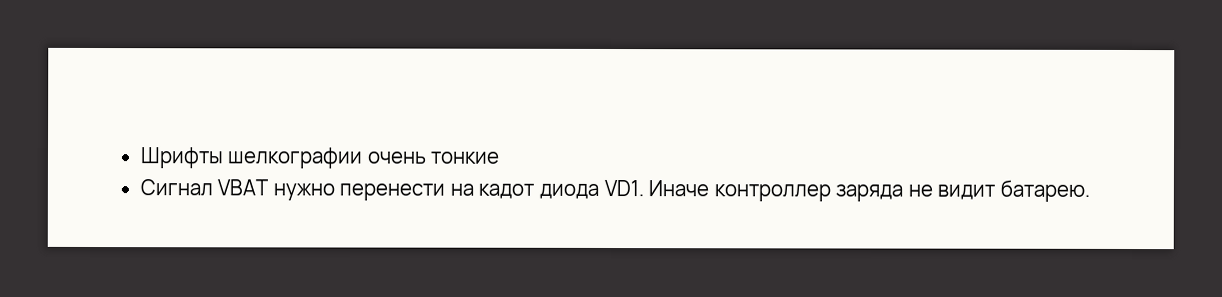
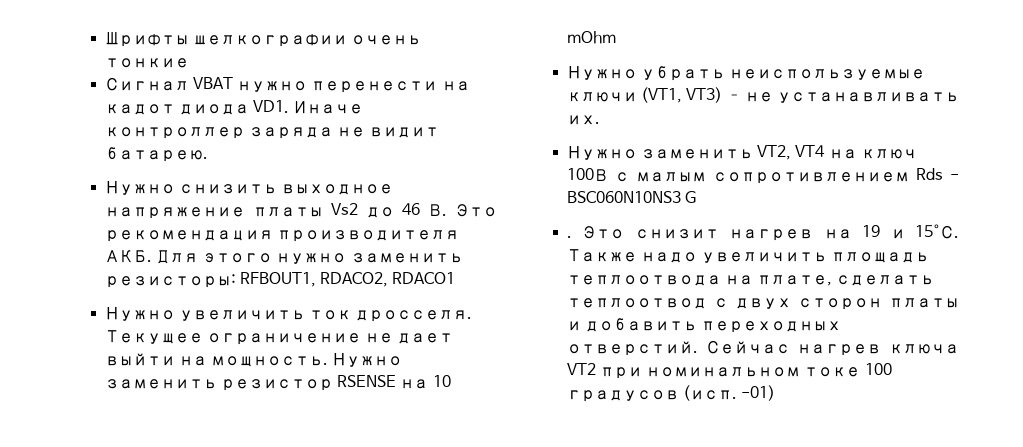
+ Нужно снизить выходное напряжение платы Vs2 до 46 В. Это рекомендация производителя АКБ. Для этого нужно заменить резисторы: RFBOUT1, RDACO2, RDACO1
+ Нужно увеличить ток дросселя. Текущее ограничение не дает выйти на мощность. Нужно заменить резистор RSENSE на 10 mOhm
+ Нужно убрать неиспользуемые ключи (VT1, VT3) – не устанавливать их.
+ Нужно заменить VT2, VT4 на ключ 100В с малым сопротивлением Rds - BSC060N10NS3 G
+ . Это снизит нагрев на 19 и 15°С. Также надо увеличить площадь теплоотвода на плате, сделать теплоотвод с двух сторон платы и добавить переходных отверстий. Сейчас нагрев ключа VT2 при номинальном токе 100 градусов (исп. -01)

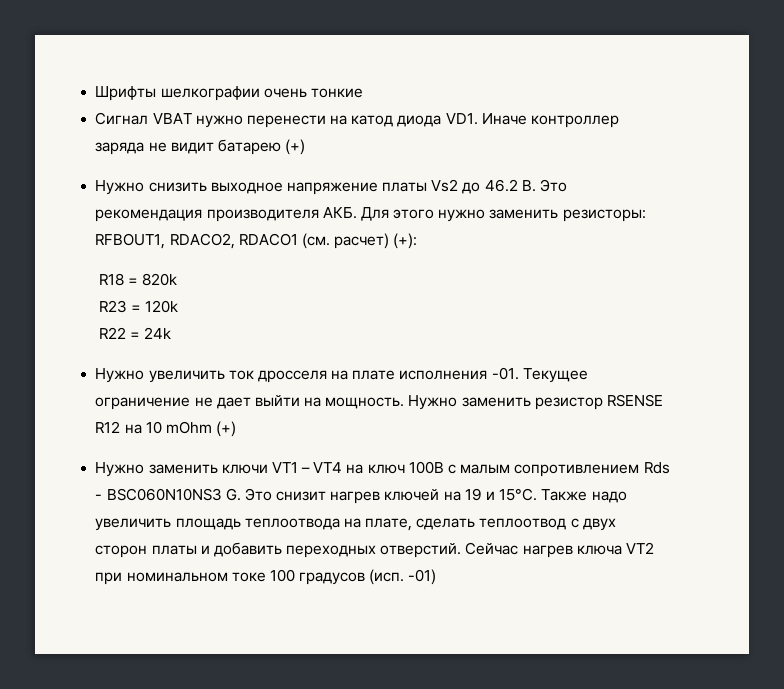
- Сигнал VBAT нужно перенести на кадот диода VD1. Иначе контроллер заряда не видит батарею.
+ Сигнал VBAT нужно перенести на катод диода VD1. Иначе контроллер заряда не видит батарею (+)
- Нужно снизить выходное напряжение платы Vs2 до 46 В. Это рекомендация производителя АКБ. Для этого нужно заменить резисторы: RFBOUT1, RDACO2, RDACO1
- Нужно увеличить ток дросселя.
+ Нужно снизить выходное напряжение платы Vs2 до 46.2 В. Это рекомендация производителя АКБ. Для этого нужно заменить резисторы: RFBOUT1, RDACO2, RDACO1 (см. расчет) (+):
+ R18 = 820k
+ R23 = 120k
+ R22 = 24k
+ Нужно увеличить ток дросселя на плате исполнения -01.
- Нужно заменить резистор RSENSE на 10 mOhm
- Нужно убрать неиспользуемые ключи (VT1, VT3) – не устанавливать их.
- Нужно заменить VT2, VT4 на ключ 100В с малым сопротивлением Rds - BSC060N10NS3 G
- . Это снизит нагрев на 19 и 15°С.
+ Нужно заменить резистор RSENSE R12 на 10 mOhm (+)
+ Нужно заменить ключи VT1 – VT4 на ключ 100В с малым сопротивлением Rds - BSC060N10NS3 G. Это снизит нагрев ключей на 19 и 15°С.

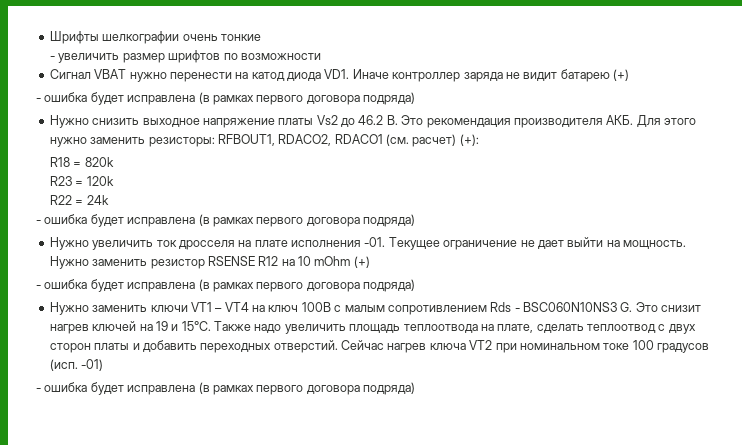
+ - увеличить размер шрифтов по возможности
  Сигнал VBAT нужно перенести на катод диода VD1. Иначе контроллер заряда не видит батарею (+)
+ - ошибка будет исправлена (в рамках первого договора подряда)
  R22 = 24k
+ - ошибка будет исправлена (в рамках первого договора подряда)
  Нужно заменить резистор RSENSE R12 на 10 mOhm (+)
+ - ошибка будет исправлена (в рамках первого договора подряда)
  -01)
+ - ошибка будет исправлена (в рамках первого договора подряда)

